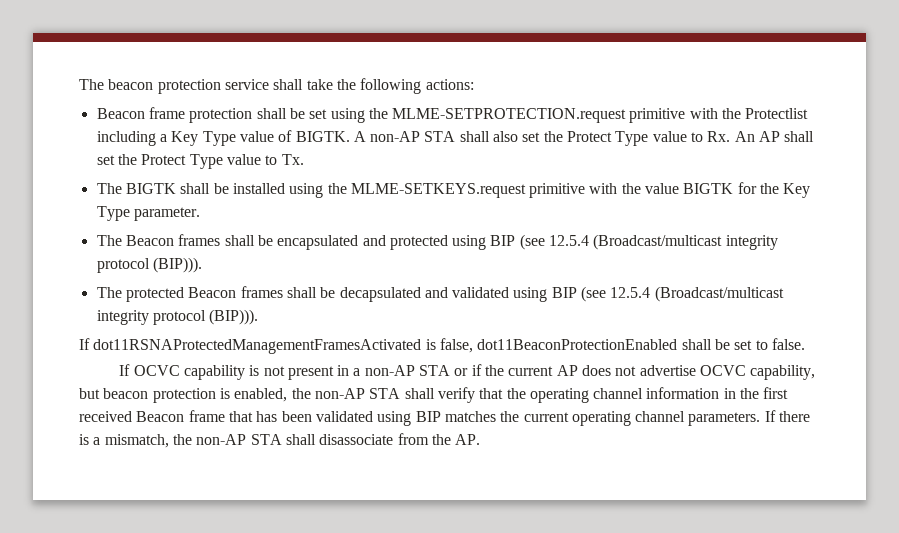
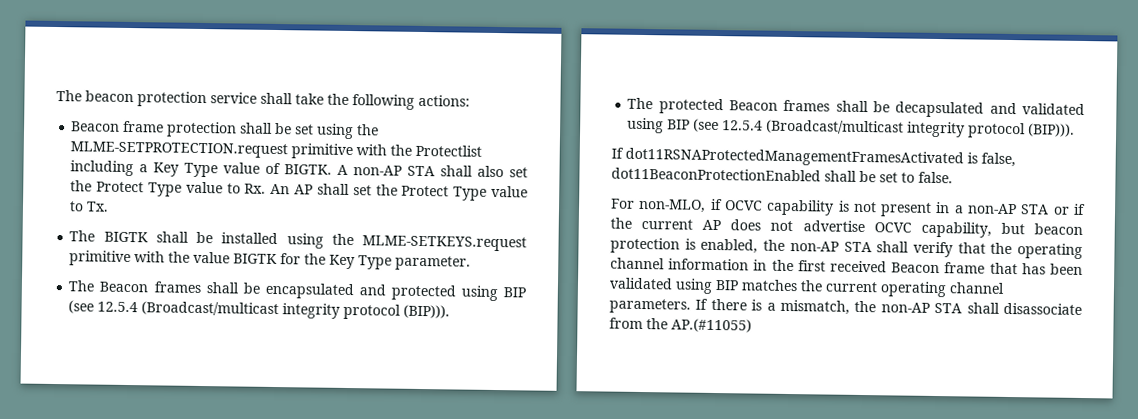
- If OCVC capability is not present in a non-AP STA or if the current AP does not advertise OCVC capability, but beacon protection is enabled, the non-AP STA shall verify that the operating channel information in the first received Beacon frame that has been validated using BIP matches the current operating channel parameters.
+ For non-MLO, if OCVC capability is not present in a non-AP STA or if the current AP does not advertise OCVC capability, but beacon protection is enabled, the non-AP STA shall verify that the operating channel information in the first received Beacon frame that has been validated using BIP matches the current operating channel parameters.
- If there is a mismatch, the non-AP STA shall disassociate from the AP.
+ If there is a mismatch, the non-AP STA shall disassociate from the AP.(#11055)

